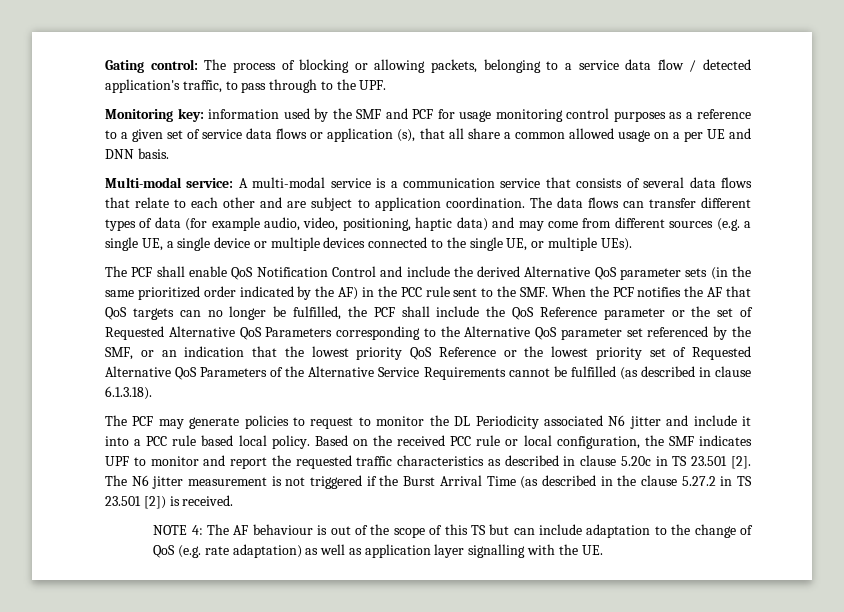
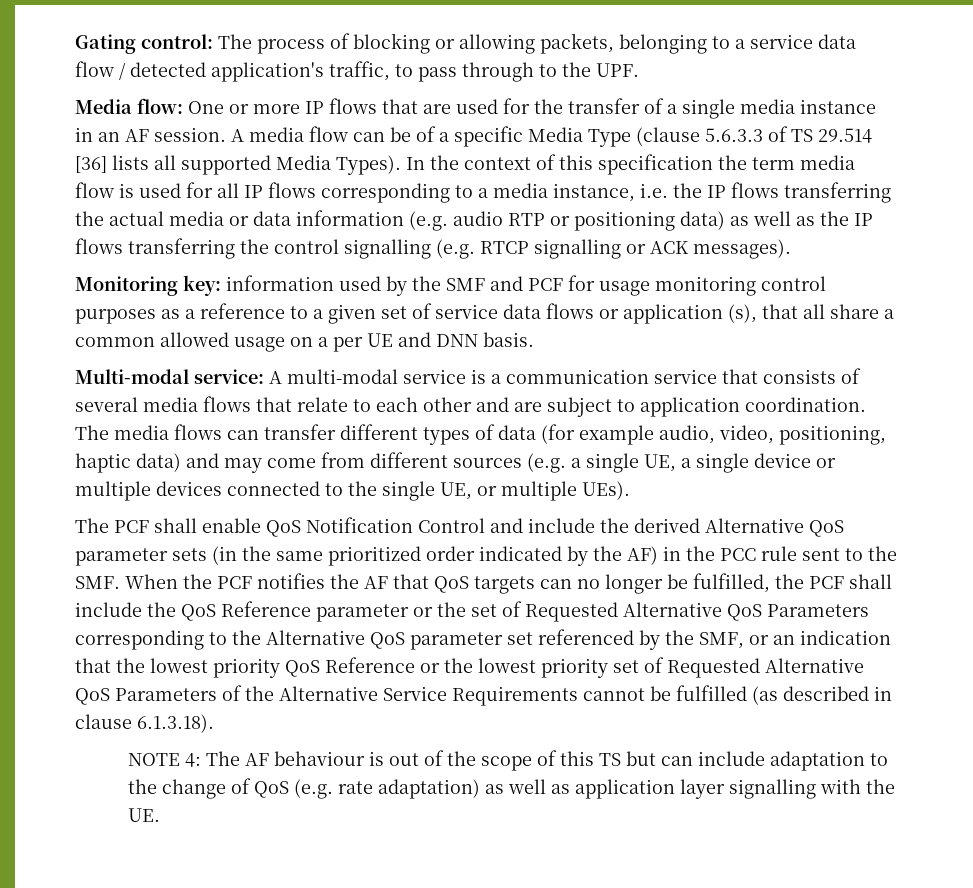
+ Media flow: One or more IP flows that are used for the transfer of a single media instance in an AF session. A media flow can be of a specific Media Type (clause 5.6.3.3 of TS 29.514 [36] lists all supported Media Types). In the context of this specification the term media flow is used for all IP flows corresponding to a media instance, i.e. the IP flows transferring the actual media or data information (e.g. audio RTP or positioning data) as well as the IP flows transferring the control signalling (e.g. RTCP signalling or ACK messages).
- Multi-modal service: A multi-modal service is a communication service that consists of several data flows that relate to each other and are subject to application coordination.
+ Multi-modal service: A multi-modal service is a communication service that consists of several media flows that relate to each other and are subject to application coordination.
- The data flows can transfer different types of data (for example audio, video, positioning, haptic data) and may come from different sources (e.g. a single UE, a single device or multiple devices connected to the single UE, or multiple UEs).
+ The media flows can transfer different types of data (for example audio, video, positioning, haptic data) and may come from different sources (e.g. a single UE, a single device or multiple devices connected to the single UE, or multiple UEs).
- The PCF may generate policies to request to monitor the DL Periodicity associated N6 jitter and include it into a PCC rule based local policy. Based on the received PCC rule or local configuration, the SMF indicates UPF to monitor and report the requested traffic characteristics as described in clause 5.20c in TS 23.501 [2]. The N6 jitter measurement is not triggered if the Burst Arrival Time (as described in the clause 5.27.2 in TS 23.501 [2]) is received.

